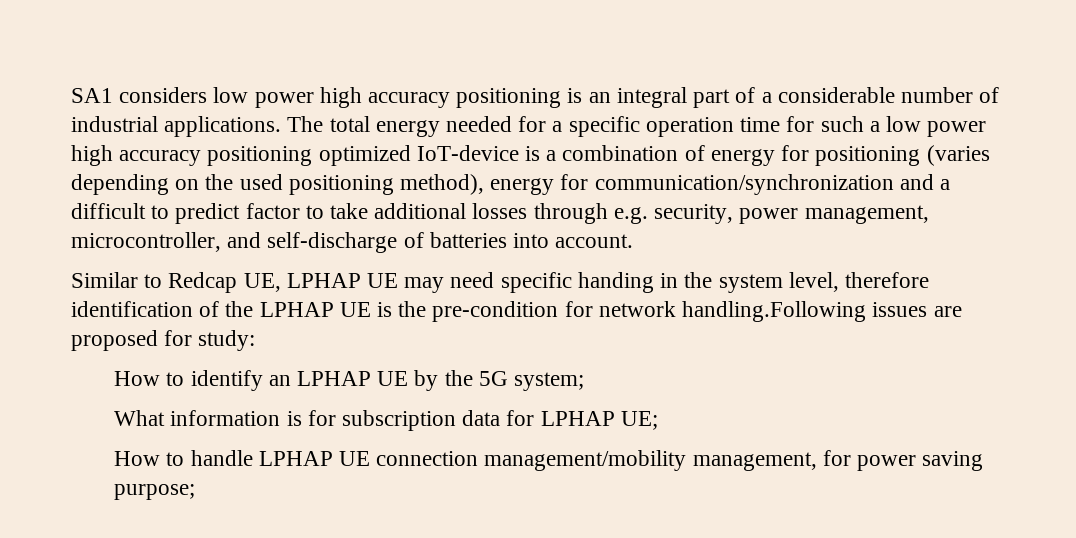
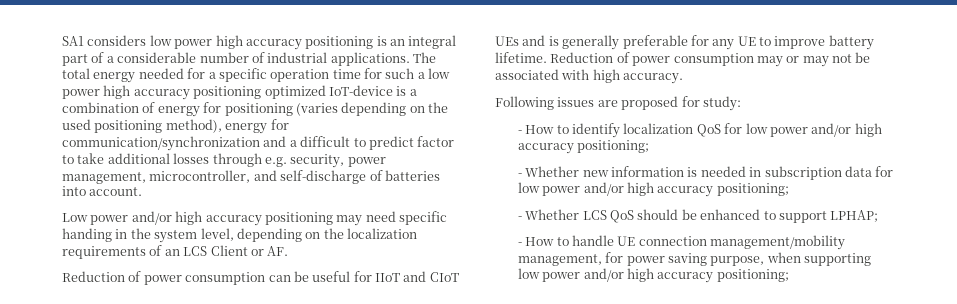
- Similar to Redcap UE, LPHAP UE may need specific handing in the system level, therefore identification of the LPHAP UE is the pre-condition for network handling.Following issues are proposed for study:
+ Low power and/or high accuracy positioning may need specific handing in the system level, depending on the localization requirements of an LCS Client or AF.
+ Reduction of power consumption can be useful for IIoT and CIoT UEs and is generally preferable for any UE to improve battery lifetime. Reduction of power consumption may or may not be associated with high accuracy.
+ Following issues are proposed for study:
- How to identify an LPHAP UE by the 5G system;
- What information is for subscription data for LPHAP UE;
- How to handle LPHAP UE connection management/mobility management, for power saving purpose;
+ - How to identify localization QoS for low power and/or high accuracy positioning;
+ - Whether new information is needed in subscription data for low power and/or high accuracy positioning;
+ - Whether LCS QoS should be enhanced to support LPHAP;
+ - How to handle UE connection management/mobility management, for power saving purpose, when supporting low power and/or high accuracy positioning;

